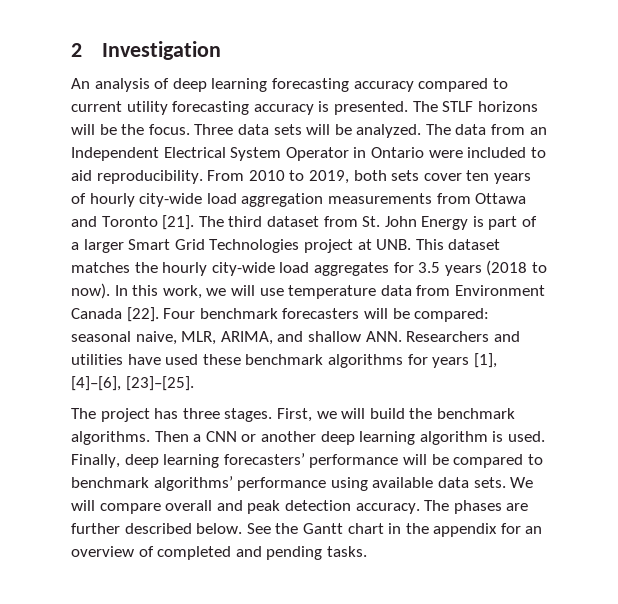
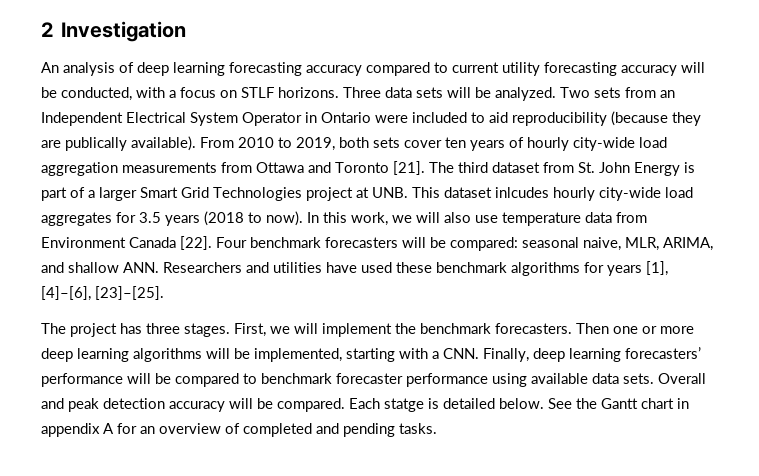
- An analysis of deep learning forecasting accuracy compared to current utility forecasting accuracy is presented. The STLF horizons will be the focus.
+ An analysis of deep learning forecasting accuracy compared to current utility forecasting accuracy will be conducted, with a focus on STLF horizons.
- The data from an Independent Electrical System Operator in Ontario were included to aid reproducibility.
+ Two sets from an Independent Electrical System Operator in Ontario were included to aid reproducibility (because they are publically available).
- The third dataset from St. John Energy is part of a larger Smart Grid Technologies project at UNB. This dataset matches the hourly city-wide load aggregates for 3.5 years (2018 to now).
+ The third dataset from St. John Energy is part of a larger Smart Grid Technologies project at UNB. This dataset inlcudes hourly city-wide load aggregates for 3.5 years (2018 to now).
- In this work, we will use temperature data from Environment Canada [22].
+ In this work, we will also use temperature data from Environment Canada [22].
- First, we will build the benchmark algorithms. Then a CNN or another deep learning algorithm is used. Finally, deep learning forecasters’ performance will be compared to benchmark algorithms’ performance using available data sets.
+ First, we will implement the benchmark forecasters. Then one or more deep learning algorithms will be implemented, starting with a CNN. Finally, deep learning forecasters’ performance will be compared to benchmark forecaster performance using available data sets.
- We will compare overall and peak detection accuracy. The phases are further described below.
+ Overall and peak detection accuracy will be compared. Each statge is detailed below.
- See the Gantt chart in the appendix for an overview of completed and pending tasks.
+ See the Gantt chart in appendix A for an overview of completed and pending tasks.

